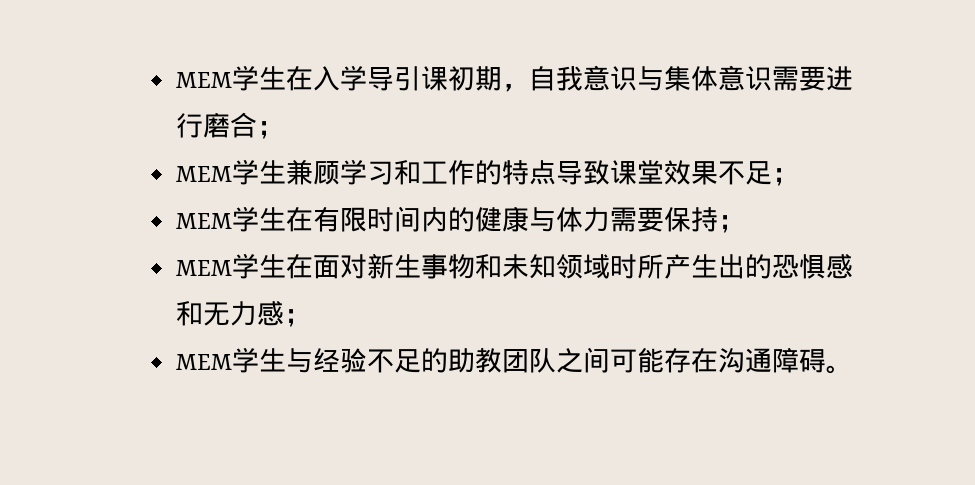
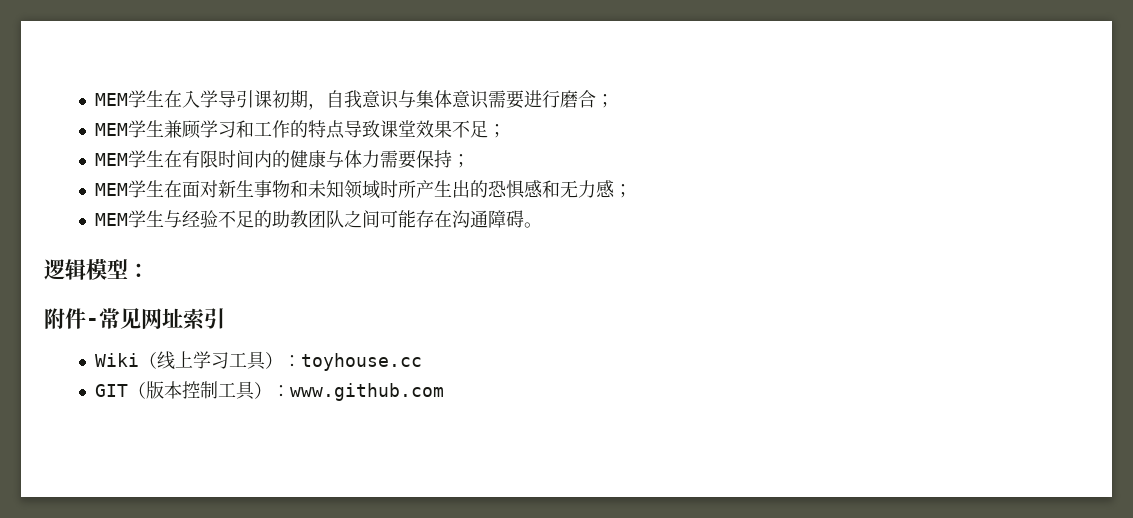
+ 逻辑模型：
+ 附件-常见网址索引
+ Wiki（线上学习工具）：toyhouse.cc
+ GIT（版本控制工具）：www.github.com

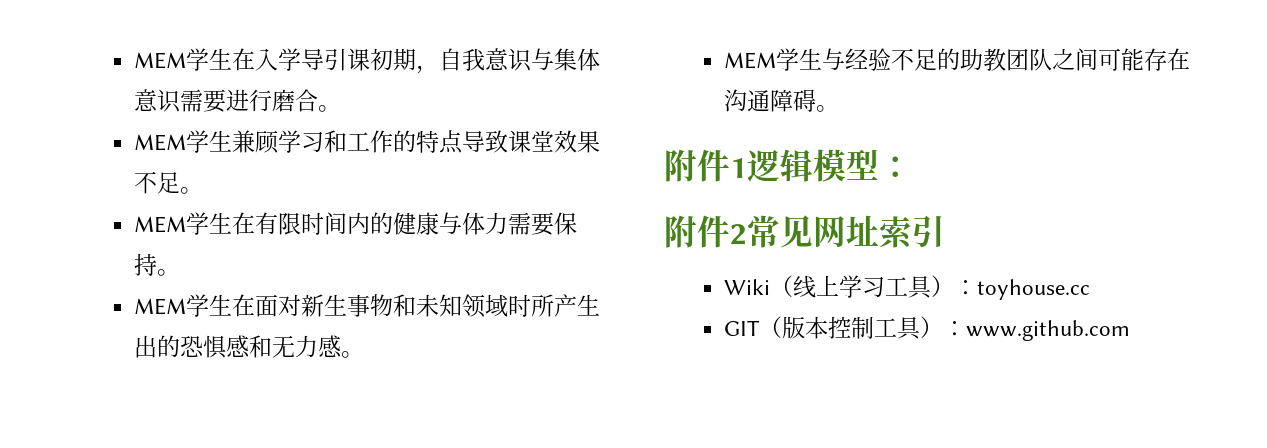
- MEM学生在入学导引课初期，自我意识与集体意识需要进行磨合；
+ MEM学生在入学导引课初期，自我意识与集体意识需要进行磨合。
- MEM学生兼顾学习和工作的特点导致课堂效果不足；
+ MEM学生兼顾学习和工作的特点导致课堂效果不足。
- MEM学生在有限时间内的健康与体力需要保持；
+ MEM学生在有限时间内的健康与体力需要保持。
- MEM学生在面对新生事物和未知领域时所产生出的恐惧感和无力感；
+ MEM学生在面对新生事物和未知领域时所产生出的恐惧感和无力感。
- 逻辑模型：
+ 附件1逻辑模型：
- 附件-常见网址索引
+ 附件2常见网址索引

